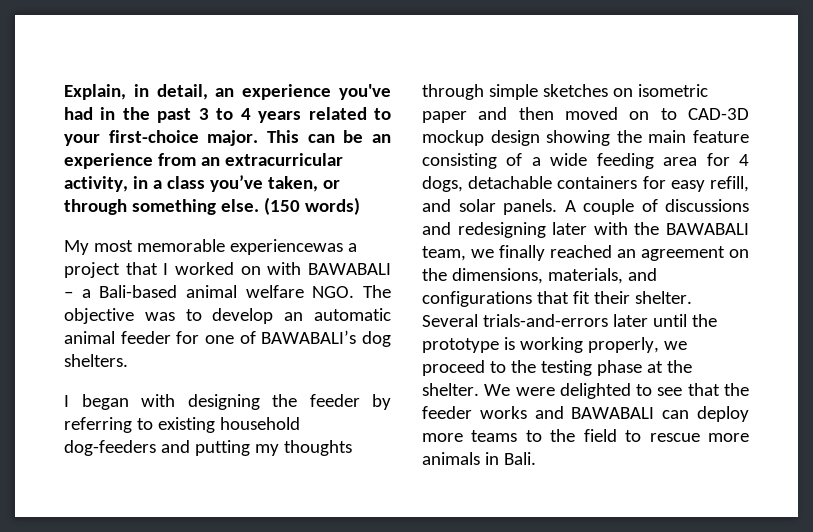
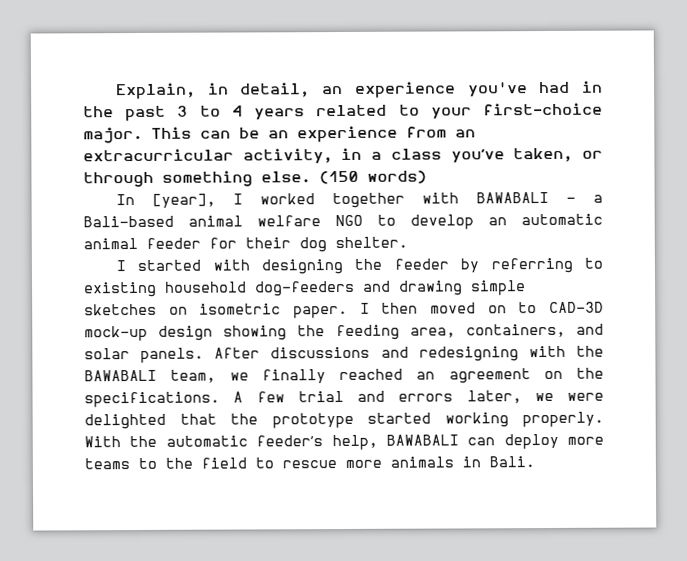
- My most memorable experiencewas a project that I worked on with BAWABALI – a Bali-based animal welfare NGO. The objective was to develop an automatic animal feeder for one of BAWABALI’s dog shelters.
- I began with designing the feeder by referring to existing household dog-feeders and putting my thoughts through simple sketches on isometric paper and then moved on to CAD-3D mockup design showing the main feature consisting of a wide feeding area for 4 dogs, detachable containers for easy refill, and solar panels. A couple of discussions and redesigning later with the BAWABALI team, we finally reached an agreement on the dimensions, materials, and configurations that fit their shelter. Several trials-and-errors later until the prototype is working properly, we proceed to the testing phase at the shelter. We were delighted to see that the feeder works and BAWABALI can deploy more teams to the field to rescue more animals in Bali.
+ In [year], I worked together with BAWABALI – a Bali-based animal welfare NGO to develop an automatic animal feeder for their dog shelter.
+ I started with designing the feeder by referring to existing household dog-feeders and drawing simple sketches on isometric paper. I then moved on to CAD-3D mock-up design showing the feeding area, containers, and solar panels. After discussions and redesigning with the BAWABALI team, we finally reached an agreement on the specifications. A few trial and errors later, we were delighted that the prototype started working properly. With the automatic feeder’s help, BAWABALI can deploy more teams to the field to rescue more animals in Bali.

